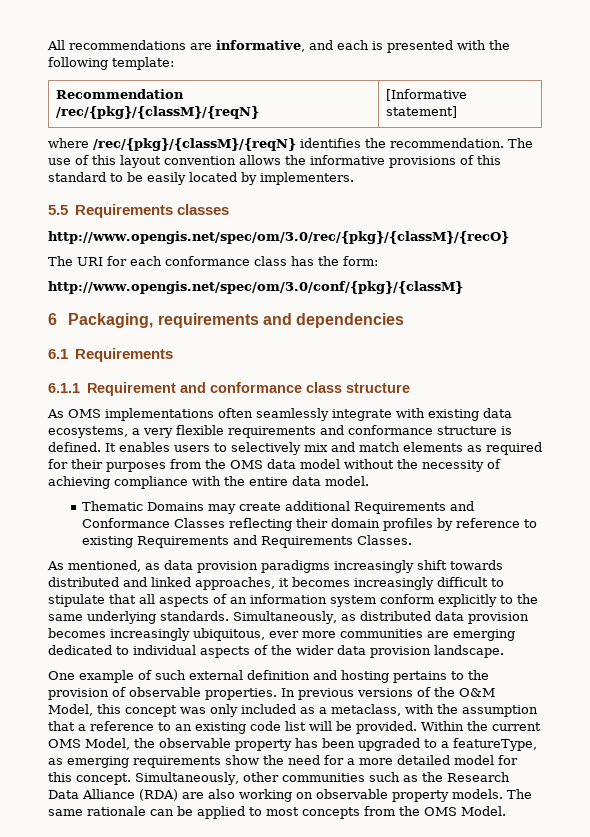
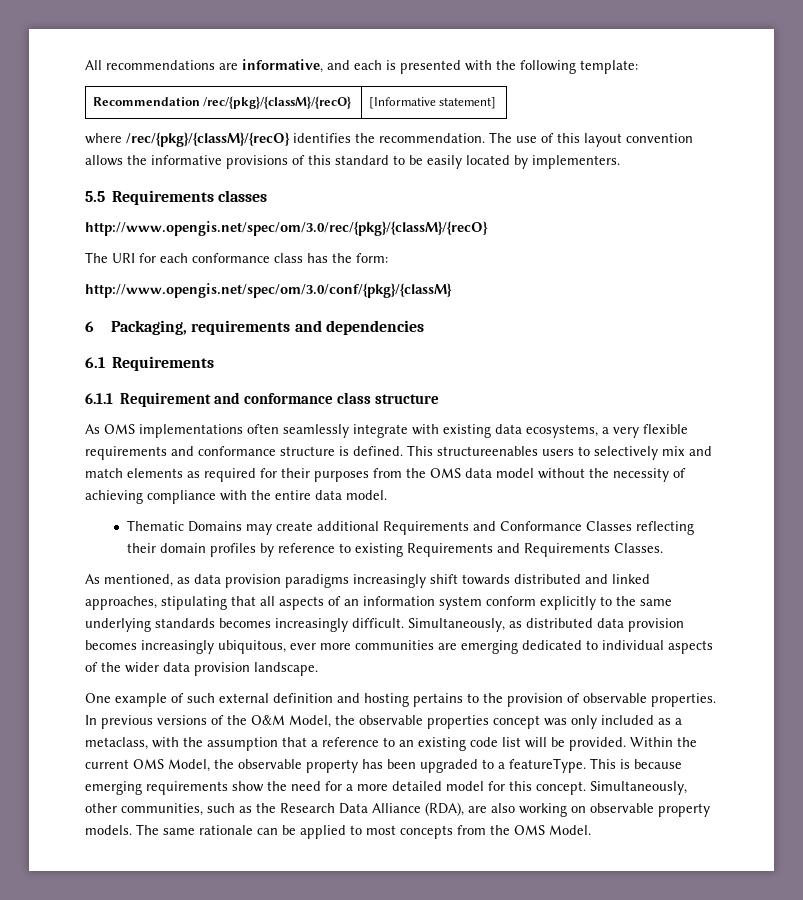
- Recommendation /rec/{pkg}/{classM}/{reqN} | [Informative statement]
+ Recommendation /rec/{pkg}/{classM}/{recO} | [Informative statement]
- where /rec/{pkg}/{classM}/{reqN} identifies the recommendation.
+ where /rec/{pkg}/{classM}/{recO} identifies the recommendation.
- It enables users to selectively mix and match elements as required for their purposes from the OMS data model without the necessity of achieving compliance with the entire data model.
+ This structureenables users to selectively mix and match elements as required for their purposes from the OMS data model without the necessity of achieving compliance with the entire data model.
- As mentioned, as data provision paradigms increasingly shift towards distributed and linked approaches, it becomes increasingly difficult to stipulate that all aspects of an information system conform explicitly to the same underlying standards.
+ As mentioned, as data provision paradigms increasingly shift towards distributed and linked approaches, stipulating that all aspects of an information system conform explicitly to the same underlying standards becomes increasingly difficult.
- In previous versions of the O&M Model, this concept was only included as a metaclass, with the assumption that a reference to an existing code list will be provided.
+ In previous versions of the O&M Model, the observable properties concept was only included as a metaclass, with the assumption that a reference to an existing code list will be provided.
- Within the current OMS Model, the observable property has been upgraded to a featureType, as emerging requirements show the need for a more detailed model for this concept.
+ Within the current OMS Model, the observable property has been upgraded to a featureType. This is because emerging requirements show the need for a more detailed model for this concept.
- Simultaneously, other communities such as the Research Data Alliance (RDA) are also working on observable property models.
+ Simultaneously, other communities, such as the Research Data Alliance (RDA), are also working on observable property models.

